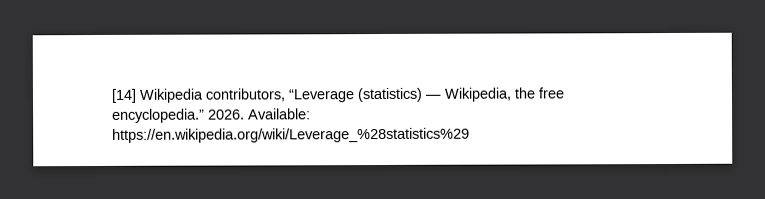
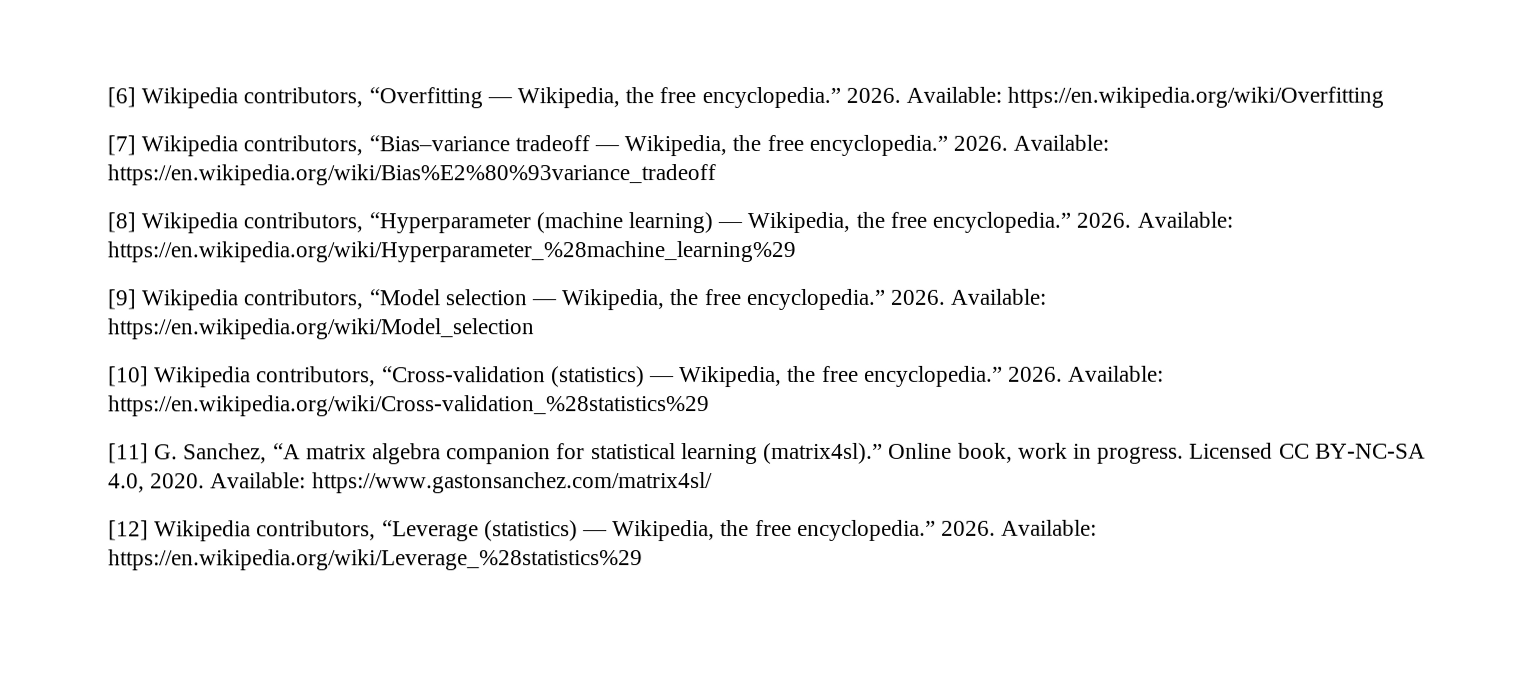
- [14] Wikipedia contributors, “Leverage (statistics) — Wikipedia, the free encyclopedia.”
+ [6] Wikipedia contributors, “Overfitting — Wikipedia, the free encyclopedia.” 2026. Available: https://en.wikipedia.org/wiki/Overfitting
+ [7] Wikipedia contributors, “Bias–variance tradeoff — Wikipedia, the free encyclopedia.” 2026. Available: https://en.wikipedia.org/wiki/Bias%E2%80%93variance_tradeoff
+ [8] Wikipedia contributors, “Hyperparameter (machine learning) — Wikipedia, the free encyclopedia.” 2026. Available: https://en.wikipedia.org/wiki/Hyperparameter_%28machine_learning%29
+ [9] Wikipedia contributors, “Model selection — Wikipedia, the free encyclopedia.” 2026. Available: https://en.wikipedia.org/wiki/Model_selection
+ [10] Wikipedia contributors, “Cross-validation (statistics) — Wikipedia, the free encyclopedia.” 2026. Available: https://en.wikipedia.org/wiki/Cross-validation_%28statistics%29
+ [11] G. Sanchez, “A matrix algebra companion for statistical learning (matrix4sl).” Online book, work in progress. Licensed CC BY-NC-SA 4.0, 2020. Available: https://www.gastonsanchez.com/matrix4sl/
+ [12] Wikipedia contributors, “Leverage (statistics) — Wikipedia, the free encyclopedia.”

